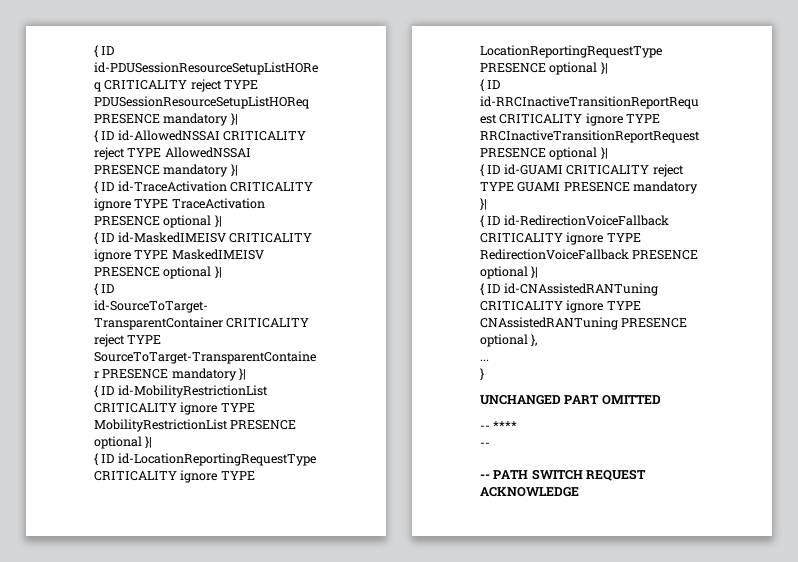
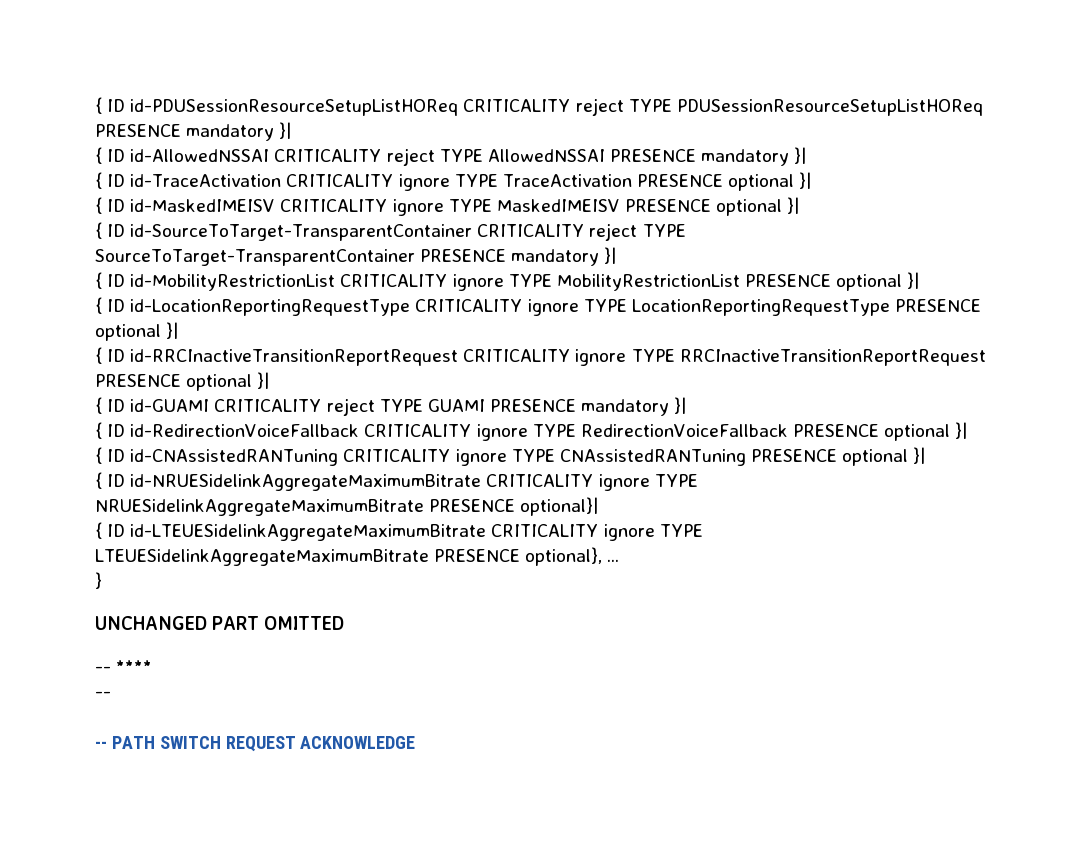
- { ID id-CNAssistedRANTuning CRITICALITY ignore TYPE CNAssistedRANTuning PRESENCE optional },
- ...
+ { ID id-CNAssistedRANTuning CRITICALITY ignore TYPE CNAssistedRANTuning PRESENCE optional }|
+ { ID id-NRUESidelinkAggregateMaximumBitrate CRITICALITY ignore TYPE NRUESidelinkAggregateMaximumBitrate PRESENCE optional}|
+ { ID id-LTEUESidelinkAggregateMaximumBitrate CRITICALITY ignore TYPE LTEUESidelinkAggregateMaximumBitrate PRESENCE optional}, ...

